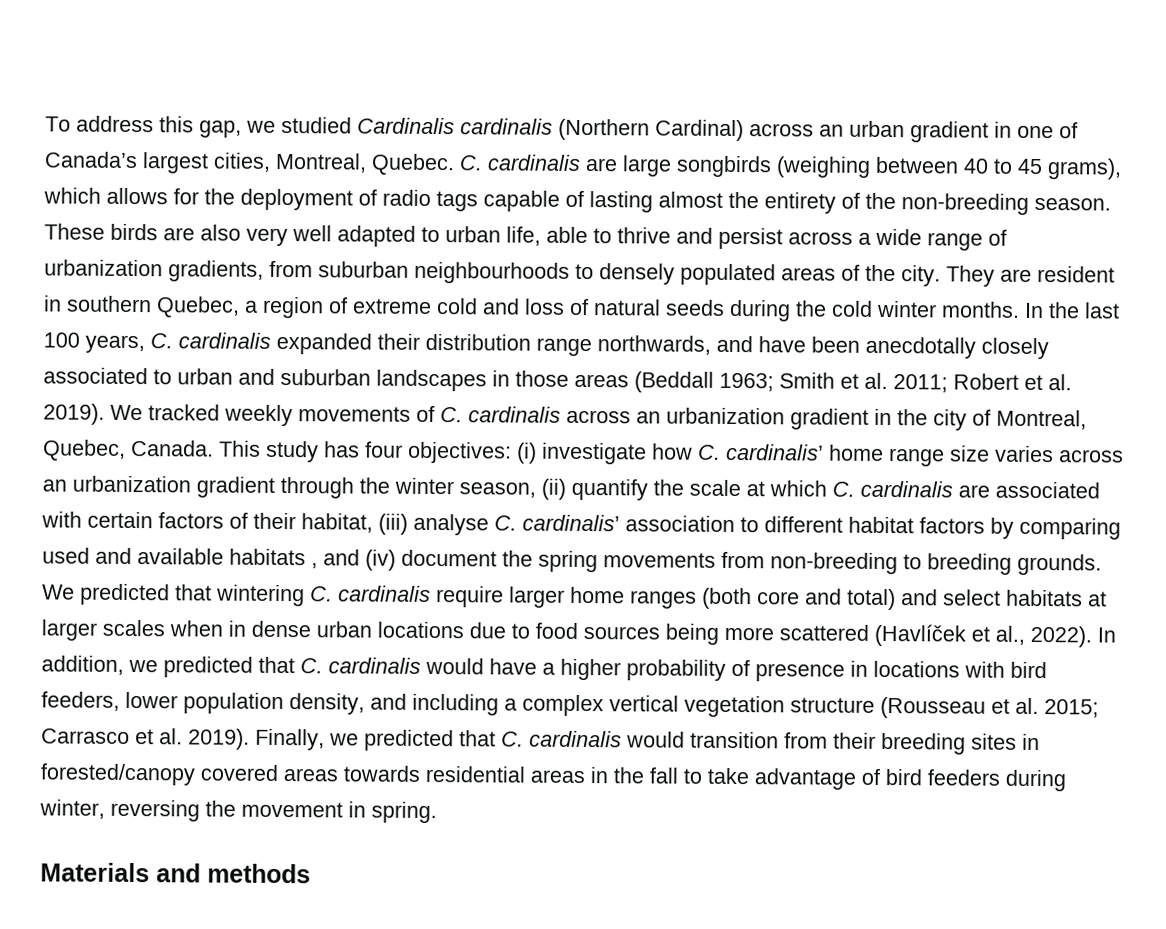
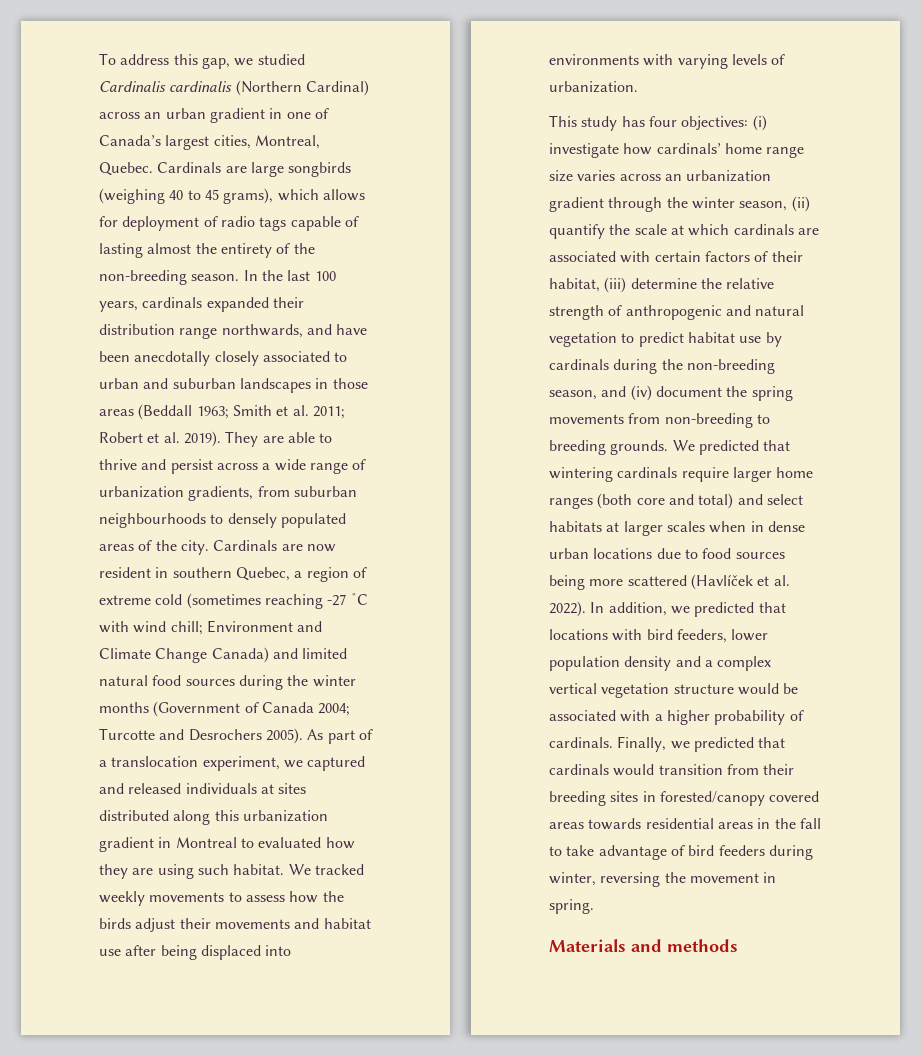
- C. cardinalis are large songbirds (weighing between 40 to 45 grams), which allows for the deployment of radio tags capable of lasting almost the entirety of the non-breeding season.
+ Cardinals are large songbirds (weighing 40 to 45 grams), which allows for deployment of radio tags capable of lasting almost the entirety of the non-breeding season.
- These birds are also very well adapted to urban life, able to thrive and persist across a wide range of urbanization gradients, from suburban neighbourhoods to densely populated areas of the city. They are resident in southern Quebec, a region of extreme cold and loss of natural seeds during the cold winter months.
- In the last 100 years, C. cardinalis expanded their distribution range northwards, and have been anecdotally closely associated to urban and suburban landscapes in those areas (Beddall 1963; Smith et al. 2011; Robert et al. 2019).
+ In the last 100 years, cardinals expanded their distribution range northwards, and have been anecdotally closely associated to urban and suburban landscapes in those areas (Beddall 1963; Smith et al. 2011; Robert et al. 2019).
- We tracked weekly movements of C. cardinalis across an urbanization gradient in the city of Montreal, Quebec, Canada. This study has four objectives: (i) investigate how C. cardinalis’ home range size varies across an urbanization gradient through the winter season, (ii) quantify the scale at which C. cardinalis are associated with certain factors of their habitat, (iii) analyse C. cardinalis’ association to different habitat factors by comparing used and available habitats , and (iv) document the spring movements from non-breeding to breeding grounds.
+ They are able to thrive and persist across a wide range of urbanization gradients, from suburban neighbourhoods to densely populated areas of the city. Cardinals are now resident in southern Quebec, a region of extreme cold (sometimes reaching -27 ˚C with wind chill; Environment and Climate Change Canada) and limited natural food sources during the winter months (Government of Canada 2004; Turcotte and Desrochers 2005). As part of a translocation experiment, we captured and released individuals at sites distributed along this urbanization gradient in Montreal to evaluated how they are using such habitat. We tracked weekly movements to assess how the birds adjust their movements and habitat use after being displaced into environments with varying levels of urbanization.
+ This study has four objectives: (i) investigate how cardinals’ home range size varies across an urbanization gradient through the winter season, (ii) quantify the scale at which cardinals are associated with certain factors of their habitat, (iii) determine the relative strength of anthropogenic and natural vegetation to predict habitat use by cardinals during the non-breeding season, and (iv) document the spring movements from non-breeding to breeding grounds.
- We predicted that wintering C. cardinalis require larger home ranges (both core and total) and select habitats at larger scales when in dense urban locations due to food sources being more scattered (Havlíček et al., 2022).
+ We predicted that wintering cardinals require larger home ranges (both core and total) and select habitats at larger scales when in dense urban locations due to food sources being more scattered (Havlíček et al. 2022).
- In addition, we predicted that C. cardinalis would have a higher probability of presence in locations with bird feeders, lower population density, and including a complex vertical vegetation structure (Rousseau et al. 2015; Carrasco et al. 2019).
+ In addition, we predicted that locations with bird feeders, lower population density and a complex vertical vegetation structure would be associated with a higher probability of cardinals.
- Finally, we predicted that C. cardinalis would transition from their breeding sites in forested/canopy covered areas towards residential areas in the fall to take advantage of bird feeders during winter, reversing the movement in spring.
+ Finally, we predicted that cardinals would transition from their breeding sites in forested/canopy covered areas towards residential areas in the fall to take advantage of bird feeders during winter, reversing the movement in spring.

